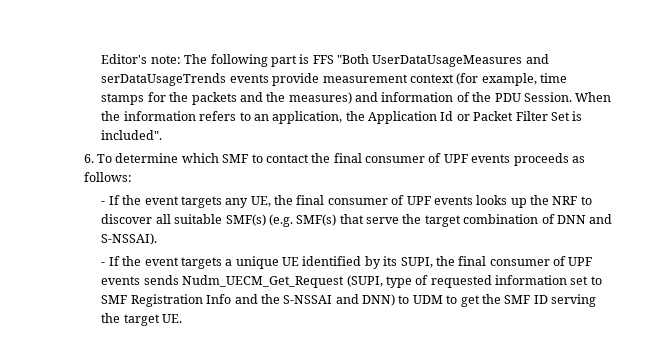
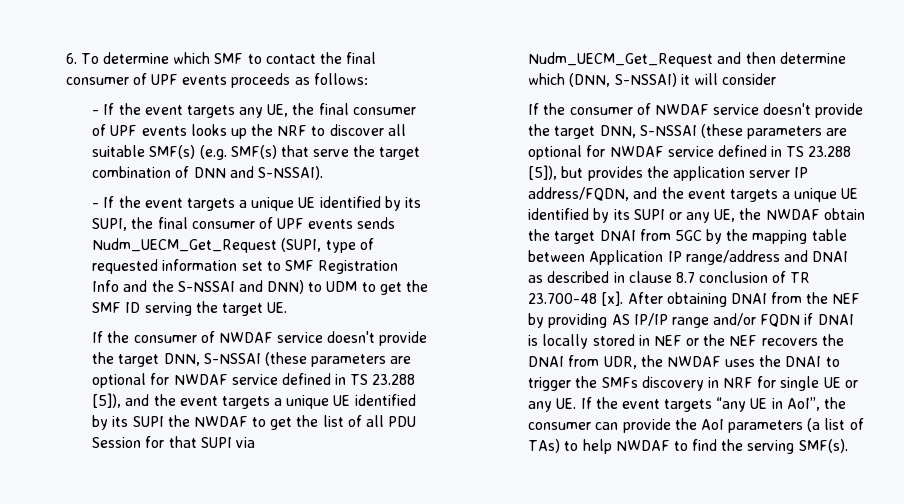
- Editor's note: The following part is FFS "Both UserDataUsageMeasures and serDataUsageTrends events provide measurement context (for example, time stamps for the packets and the measures) and information of the PDU Session. When the information refers to an application, the Application Id or Packet Filter Set is included".
+ If the consumer of NWDAF service doesn't provide the target DNN, S-NSSAI (these parameters are optional for NWDAF service defined in TS 23.288 [5]), and the event targets a unique UE identified by its SUPI the NWDAF to get the list of all PDU Session for that SUPI via Nudm_UECM_Get_Request and then determine which (DNN, S-NSSAI) it will consider
+ If the consumer of NWDAF service doesn't provide the target DNN, S-NSSAI (these parameters are optional for NWDAF service defined in TS 23.288 [5]), but provides the application server IP address/FQDN, and the event targets a unique UE identified by its SUPI or any UE, the NWDAF obtain the target DNAI from 5GC by the mapping table between Application IP range/address and DNAI as described in clause 8.7 conclusion of TR 23.700-48 [x]. After obtaining DNAI from the NEF by providing AS IP/IP range and/or FQDN if DNAI is locally stored in NEF or the NEF recovers the DNAI from UDR, the NWDAF uses the DNAI to trigger the SMFs discovery in NRF for single UE or any UE. If the event targets “any UE in AoI”, the consumer can provide the AoI parameters (a list of TAs) to help NWDAF to find the serving SMF(s).

